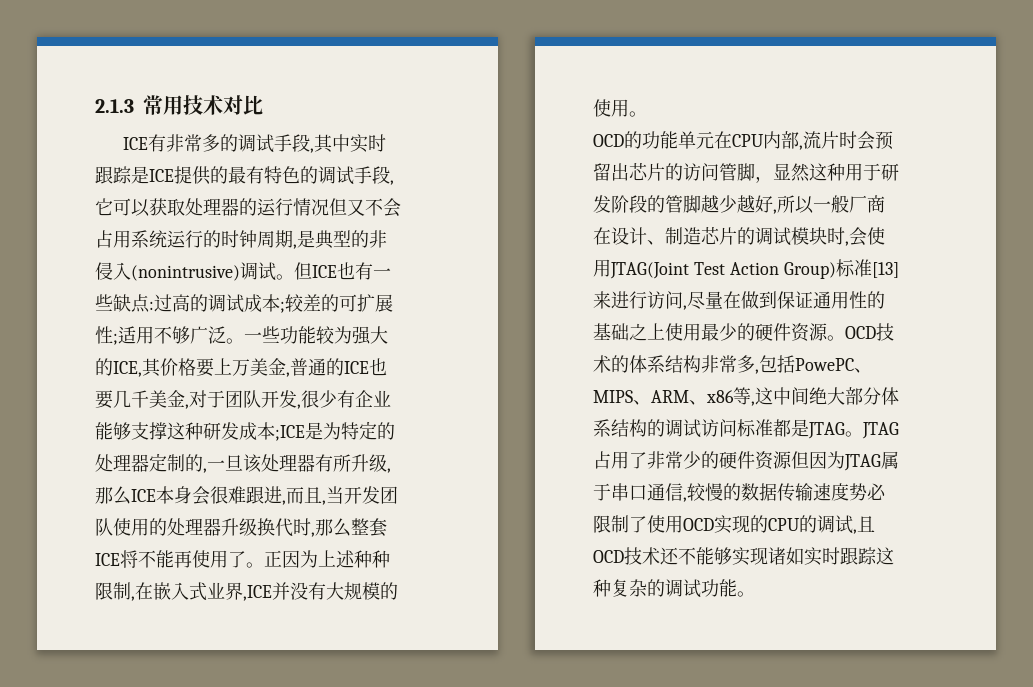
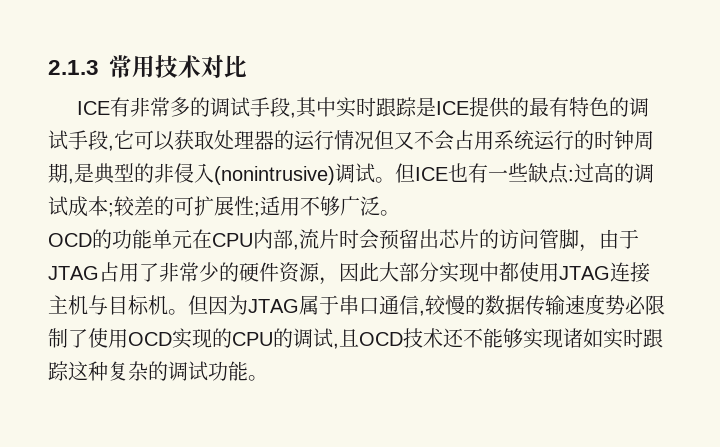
- 一些功能较为强大的ICE,其价格要上万美金,普通的ICE也要几千美金,对于团队开发,很少有企业能够支撑这种研发成本;ICE是为特定的处理器定制的,一旦该处理器有所升级,那么ICE本身会很难跟进,而且,当开发团队使用的处理器升级换代时,那么整套ICE将不能再使用了。正因为上述种种限制,在嵌入式业界,ICE并没有大规模的使用。
- OCD的功能单元在CPU内部,流片时会预留出芯片的访问管脚，显然这种用于研发阶段的管脚越少越好,所以一般厂商在设计、制造芯片的调试模块时,会使用JTAG(Joint Test Action Group)标准[13]来进行访问,尽量在做到保证通用性的基础之上使用最少的硬件资源。OCD技术的体系结构非常多,包括PowePC、MIPS、ARM、x86等,这中间绝大部分体系结构的调试访问标准都是JTAG。JTAG占用了非常少的硬件资源但因为JTAG属于串口通信,较慢的数据传输速度势必限制了使用OCD实现的CPU的调试,且OCD技术还不能够实现诸如实时跟踪这种复杂的调试功能。
+ OCD的功能单元在CPU内部,流片时会预留出芯片的访问管脚，由于JTAG占用了非常少的硬件资源，因此大部分实现中都使用JTAG连接主机与目标机。但因为JTAG属于串口通信,较慢的数据传输速度势必限制了使用OCD实现的CPU的调试,且OCD技术还不能够实现诸如实时跟踪这种复杂的调试功能。

